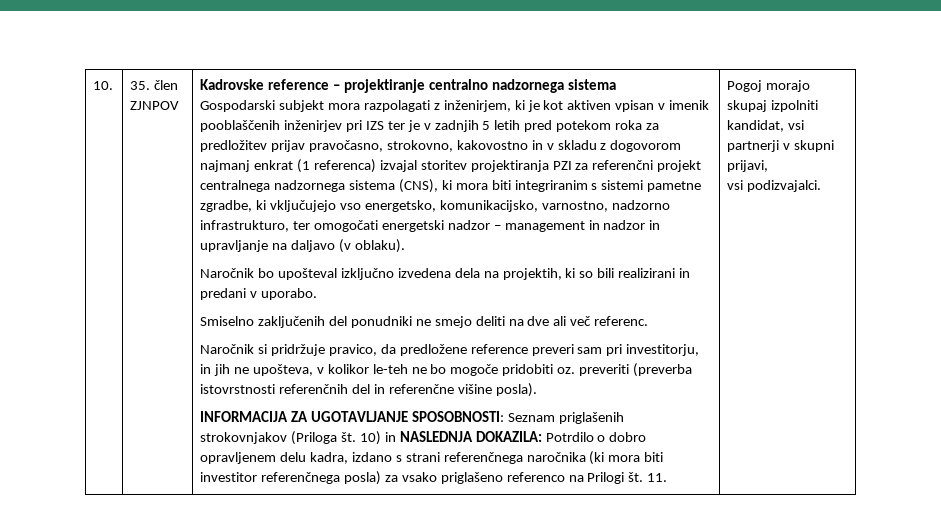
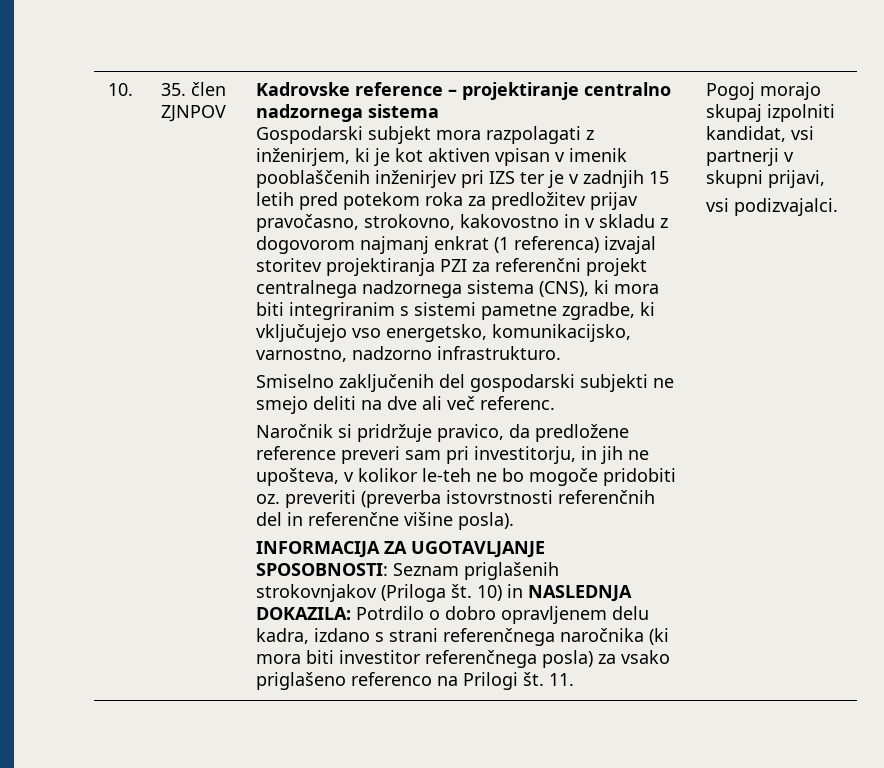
- Gospodarski subjekt mora razpolagati z inženirjem, ki je kot aktiven vpisan v imenik pooblaščenih inženirjev pri IZS ter je v zadnjih 5 letih pred potekom roka za predložitev prijav pravočasno, strokovno, kakovostno in v skladu z dogovorom najmanj enkrat (1 referenca) izvajal storitev projektiranja PZI za referenčni projekt centralnega nadzornega sistema (CNS), ki mora biti integriranim s sistemi pametne zgradbe, ki vključujejo vso energetsko, komunikacijsko, varnostno, nadzorno infrastrukturo, ter omogočati energetski nadzor – management in nadzor in upravljanje na daljavo (v oblaku).
- Naročnik bo upošteval izključno izvedena dela na projektih, ki so bili realizirani in predani v uporabo.
+ Gospodarski subjekt mora razpolagati z inženirjem, ki je kot aktiven vpisan v imenik pooblaščenih inženirjev pri IZS ter je v zadnjih 15 letih pred potekom roka za predložitev prijav pravočasno, strokovno, kakovostno in v skladu z dogovorom najmanj enkrat (1 referenca) izvajal storitev projektiranja PZI za referenčni projekt centralnega nadzornega sistema (CNS), ki mora biti integriranim s sistemi pametne zgradbe, ki vključujejo vso energetsko, komunikacijsko, varnostno, nadzorno infrastrukturo.
- Smiselno zaključenih del ponudniki ne smejo deliti na dve ali več referenc.
+ Smiselno zaključenih del gospodarski subjekti ne smejo deliti na dve ali več referenc.

